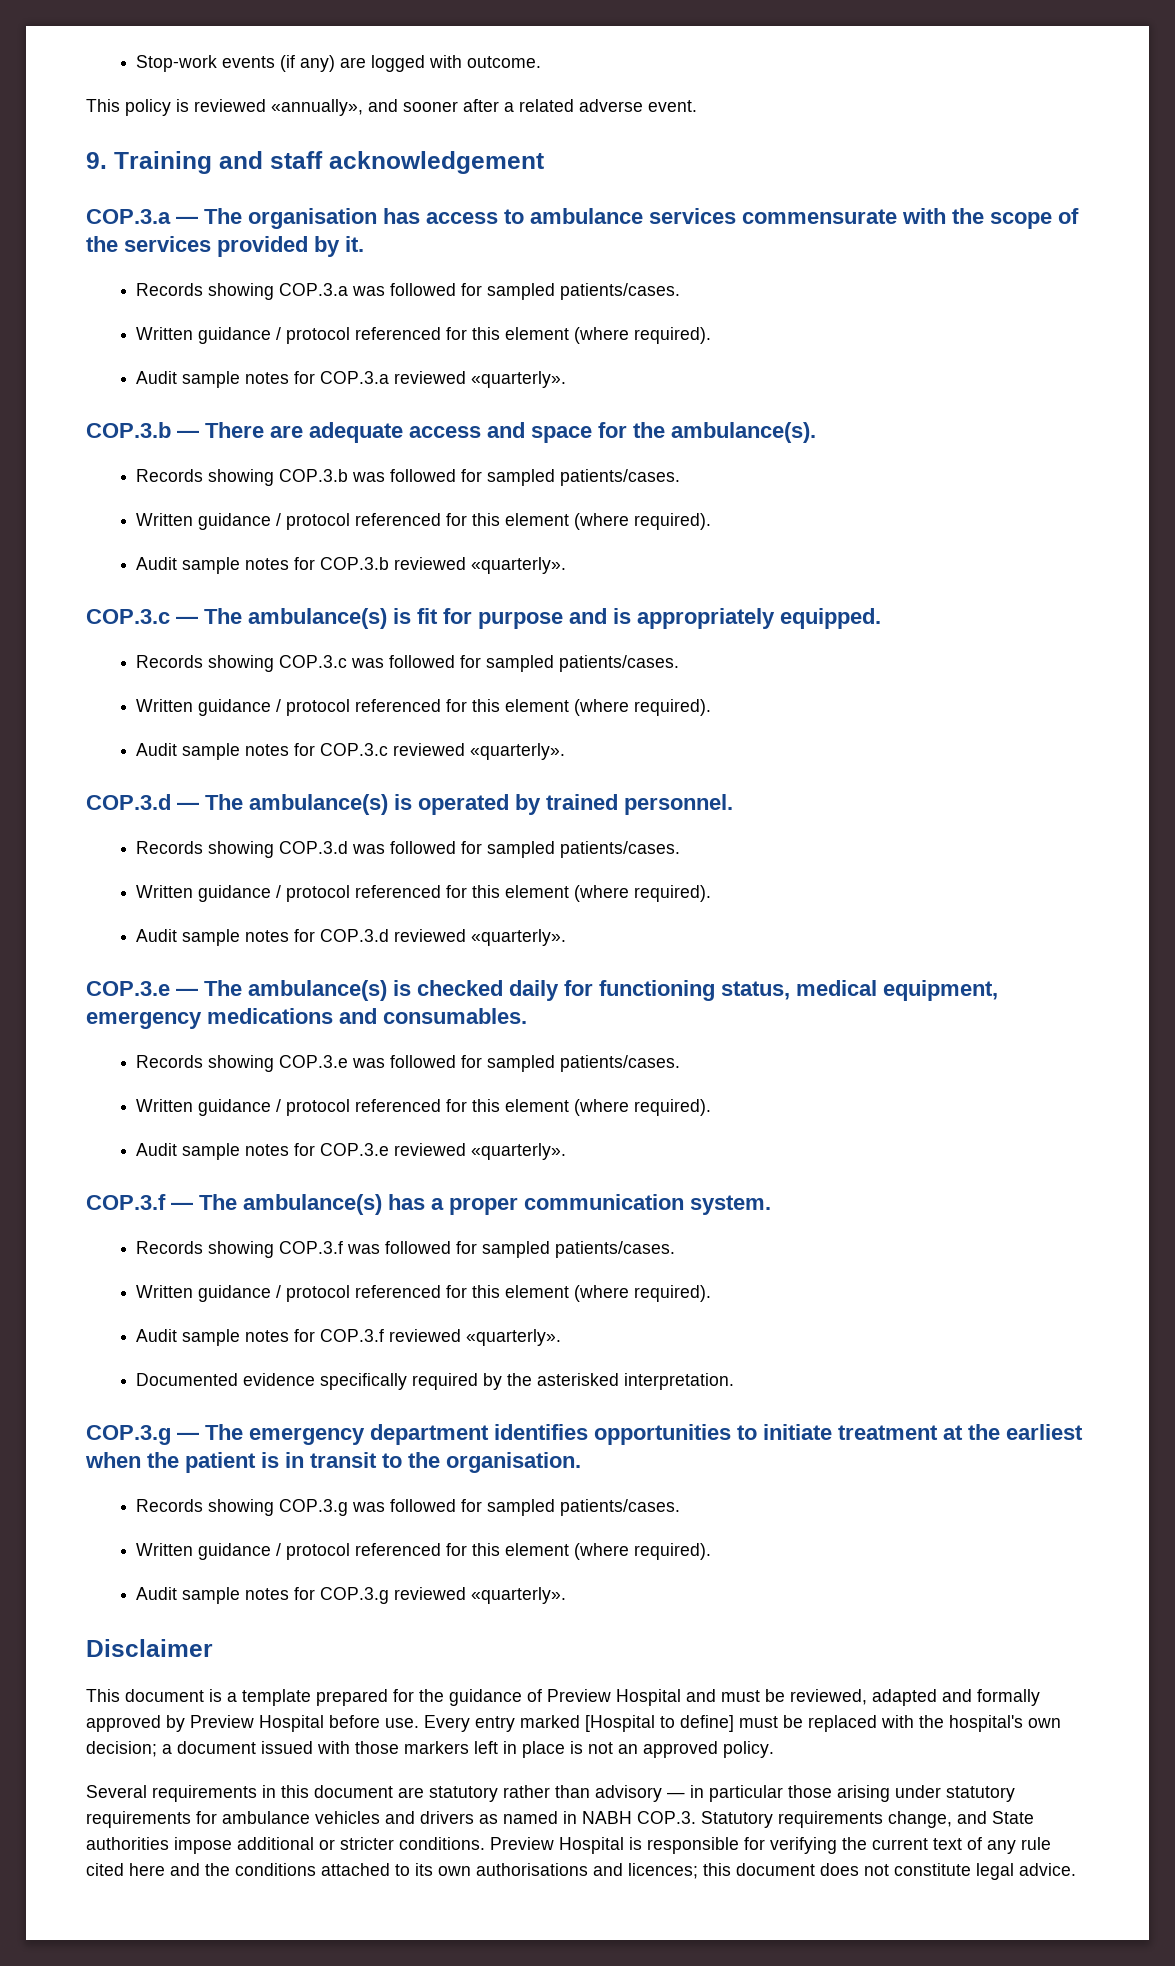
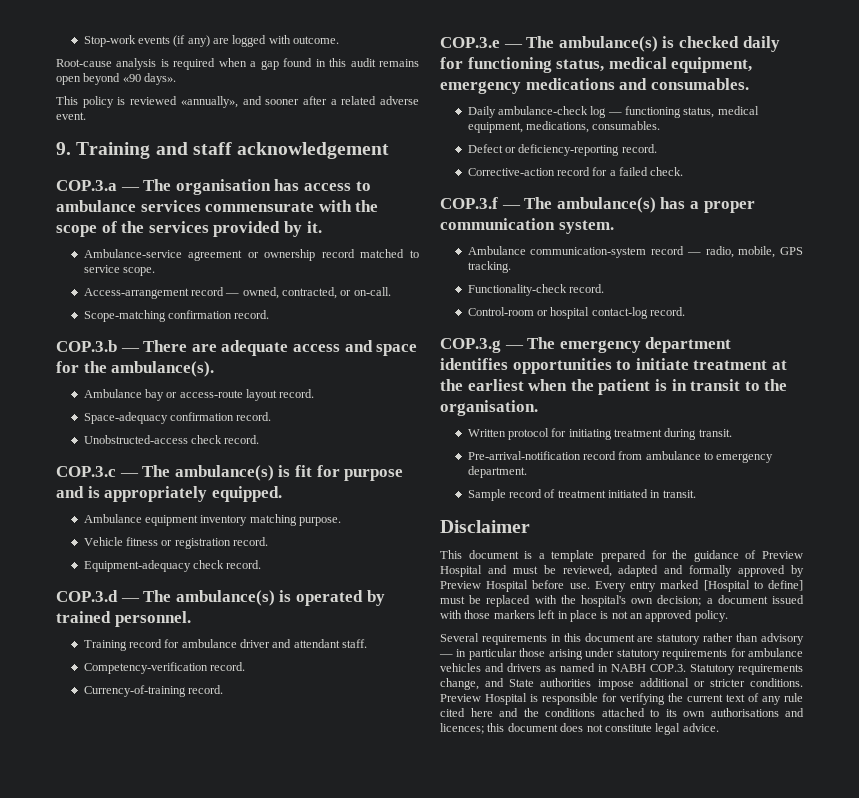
+ Root-cause analysis is required when a gap found in this audit remains open beyond «90 days».
- Records showing COP.3.a was followed for sampled patients/cases.
- Written guidance / protocol referenced for this element (where required).
- Audit sample notes for COP.3.a reviewed «quarterly».
+ Ambulance-service agreement or ownership record matched to service scope.
+ Access-arrangement record — owned, contracted, or on-call.
+ Scope-matching confirmation record.
- Records showing COP.3.b was followed for sampled patients/cases.
- Written guidance / protocol referenced for this element (where required).
- Audit sample notes for COP.3.b reviewed «quarterly».
+ Ambulance bay or access-route layout record.
+ Space-adequacy confirmation record.
+ Unobstructed-access check record.
- Records showing COP.3.c was followed for sampled patients/cases.
- Written guidance / protocol referenced for this element (where required).
- Audit sample notes for COP.3.c reviewed «quarterly».
+ Ambulance equipment inventory matching purpose.
+ Vehicle fitness or registration record.
+ Equipment-adequacy check record.
- Records showing COP.3.d was followed for sampled patients/cases.
- Written guidance / protocol referenced for this element (where required).
- Audit sample notes for COP.3.d reviewed «quarterly».
+ Training record for ambulance driver and attendant staff.
+ Competency-verification record.
+ Currency-of-training record.
- Records showing COP.3.e was followed for sampled patients/cases.
- Written guidance / protocol referenced for this element (where required).
- Audit sample notes for COP.3.e reviewed «quarterly».
+ Daily ambulance-check log — functioning status, medical equipment, medications, consumables.
+ Defect or deficiency-reporting record.
+ Corrective-action record for a failed check.
- Records showing COP.3.f was followed for sampled patients/cases.
- Written guidance / protocol referenced for this element (where required).
- Audit sample notes for COP.3.f reviewed «quarterly».
- Documented evidence specifically required by the asterisked interpretation.
+ Ambulance communication-system record — radio, mobile, GPS tracking.
+ Functionality-check record.
+ Control-room or hospital contact-log record.
- Records showing COP.3.g was followed for sampled patients/cases.
- Written guidance / protocol referenced for this element (where required).
- Audit sample notes for COP.3.g reviewed «quarterly».
+ Written protocol for initiating treatment during transit.
+ Pre-arrival-notification record from ambulance to emergency department.
+ Sample record of treatment initiated in transit.

